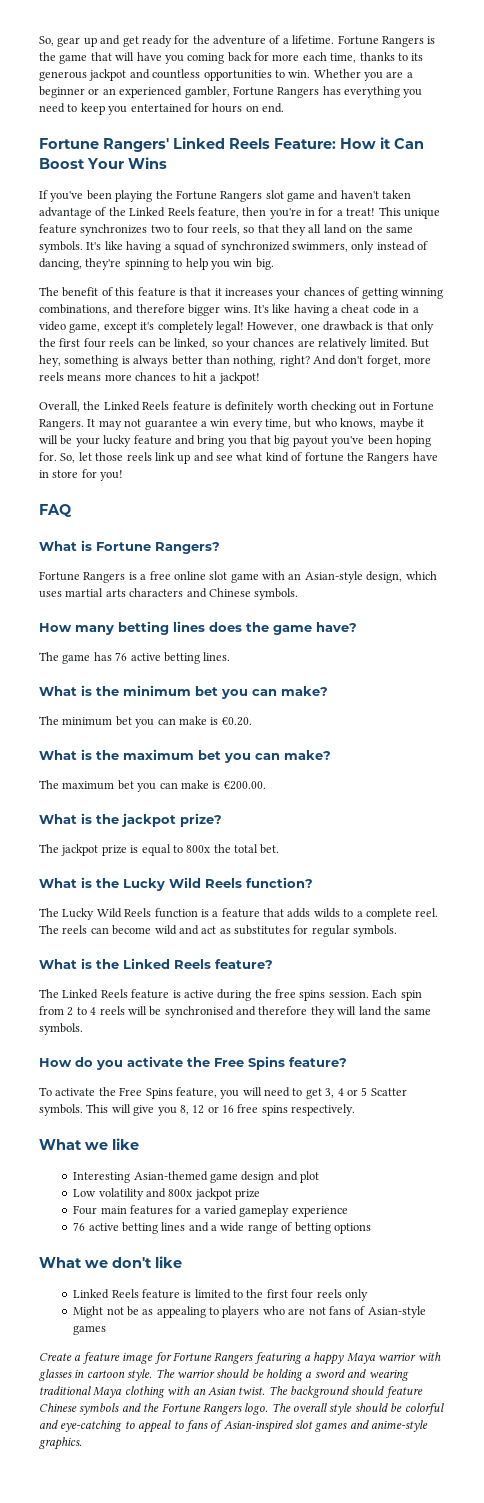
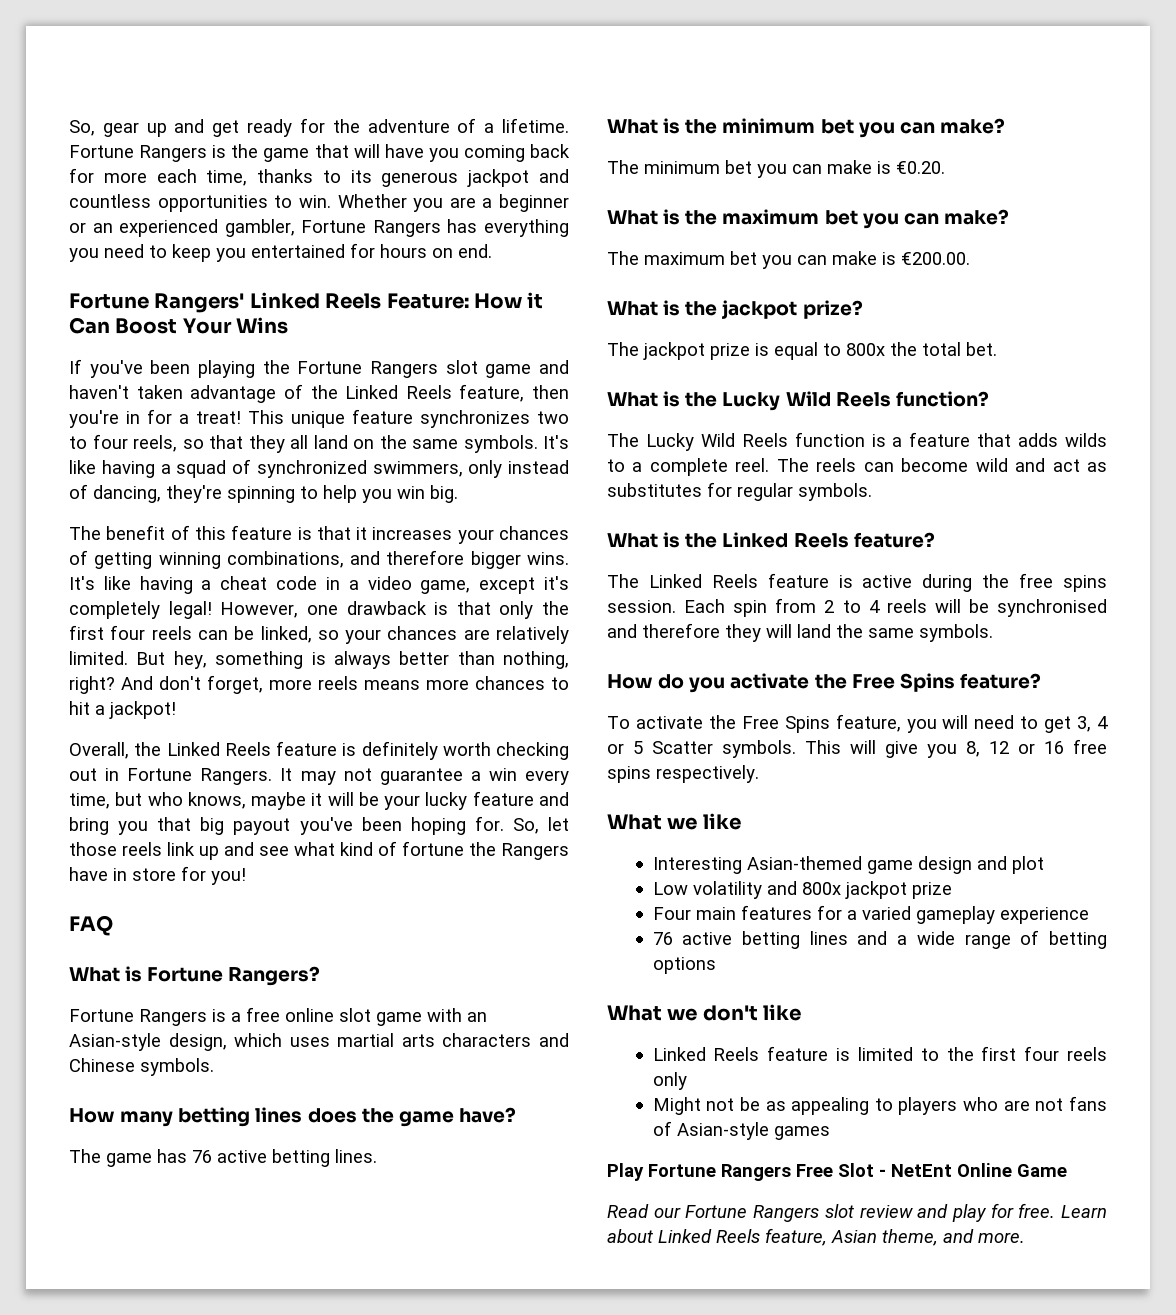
- Create a feature image for Fortune Rangers featuring a happy Maya warrior with glasses in cartoon style. The warrior should be holding a sword and wearing traditional Maya clothing with an Asian twist. The background should feature Chinese symbols and the Fortune Rangers logo. The overall style should be colorful and eye-catching to appeal to fans of Asian-inspired slot games and anime-style graphics.
+ Play Fortune Rangers Free Slot - NetEnt Online Game
+ Read our Fortune Rangers slot review and play for free. Learn about Linked Reels feature, Asian theme, and more.

